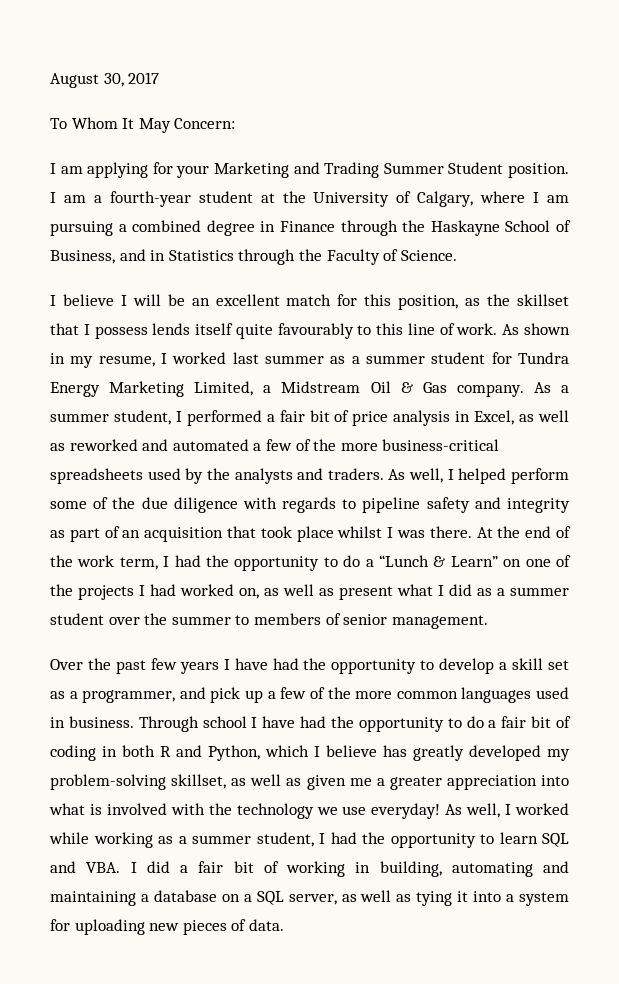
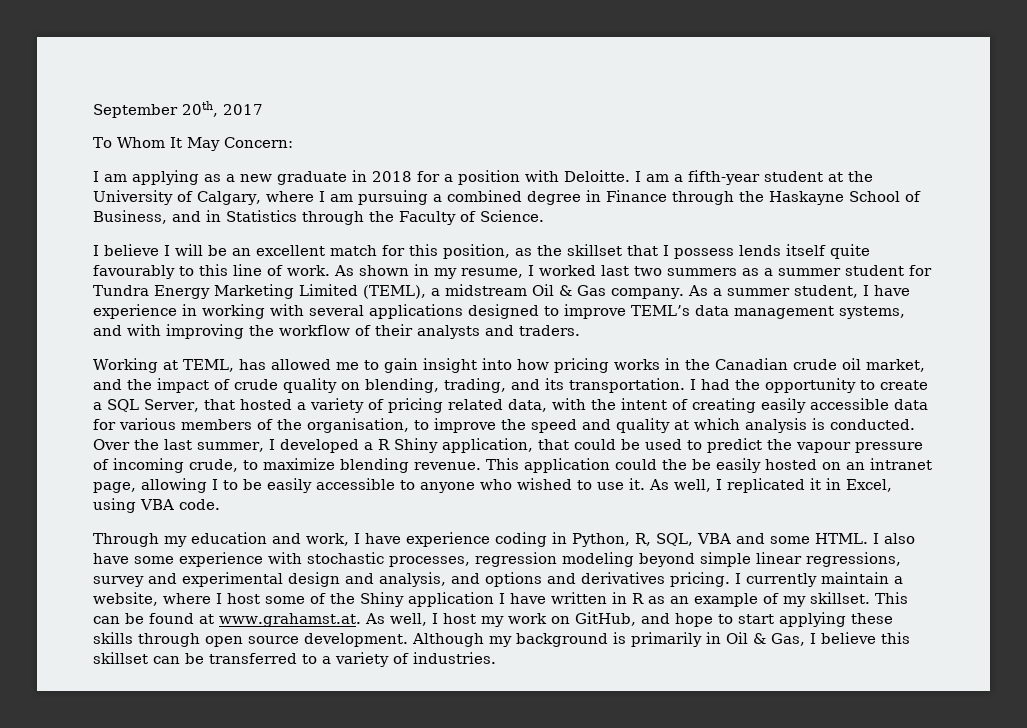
- August 30, 2017
+ September 20th, 2017
- I am applying for your Marketing and Trading Summer Student position.
+ I am applying as a new graduate in 2018 for a position with Deloitte.
- I am a fourth-year student at the University of Calgary, where I am pursuing a combined degree in Finance through the Haskayne School of Business, and in Statistics through the Faculty of Science.
+ I am a fifth-year student at the University of Calgary, where I am pursuing a combined degree in Finance through the Haskayne School of Business, and in Statistics through the Faculty of Science.
- As shown in my resume, I worked last summer as a summer student for Tundra Energy Marketing Limited, a Midstream Oil & Gas company.
+ As shown in my resume, I worked last two summers as a summer student for Tundra Energy Marketing Limited (TEML), a midstream Oil & Gas company.
- As a summer student, I performed a fair bit of price analysis in Excel, as well as reworked and automated a few of the more business-critical spreadsheets used by the analysts and traders. As well, I helped perform some of the due diligence with regards to pipeline safety and integrity as part of an acquisition that took place whilst I was there. At the end of the work term, I had the opportunity to do a “Lunch & Learn” on one of the projects I had worked on, as well as present what I did as a summer student over the summer to members of senior management.
- Over the past few years I have had the opportunity to develop a skill set as a programmer, and pick up a few of the more common languages used in business. Through school I have had the opportunity to do a fair bit of coding in both R and Python, which I believe has greatly developed my problem-solving skillset, as well as given me a greater appreciation into what is involved with the technology we use everyday! As well, I worked while working as a summer student, I had the opportunity to learn SQL and VBA. I did a fair bit of working in building, automating and maintaining a database on a SQL server, as well as tying it into a system for uploading new pieces of data.
+ As a summer student, I have experience in working with several applications designed to improve TEML’s data management systems, and with improving the workflow of their analysts and traders.
+ Working at TEML, has allowed me to gain insight into how pricing works in the Canadian crude oil market, and the impact of crude quality on blending, trading, and its transportation. I had the opportunity to create a SQL Server, that hosted a variety of pricing related data, with the intent of creating easily accessible data for various members of the organisation, to improve the speed and quality at which analysis is conducted. Over the last summer, I developed a R Shiny application, that could be used to predict the vapour pressure of incoming crude, to maximize blending revenue. This application could the be easily hosted on an intranet page, allowing I to be easily accessible to anyone who wished to use it. As well, I replicated it in Excel, using VBA code.
+ Through my education and work, I have experience coding in Python, R, SQL, VBA and some HTML. I also have some experience with stochastic processes, regression modeling beyond simple linear regressions, survey and experimental design and analysis, and options and derivatives pricing. I currently maintain a website, where I host some of the Shiny application I have written in R as an example of my skillset. This can be found at www.grahamst.at. As well, I host my work on GitHub, and hope to start applying these skills through open source development. Although my background is primarily in Oil & Gas, I believe this skillset can be transferred to a variety of industries.

